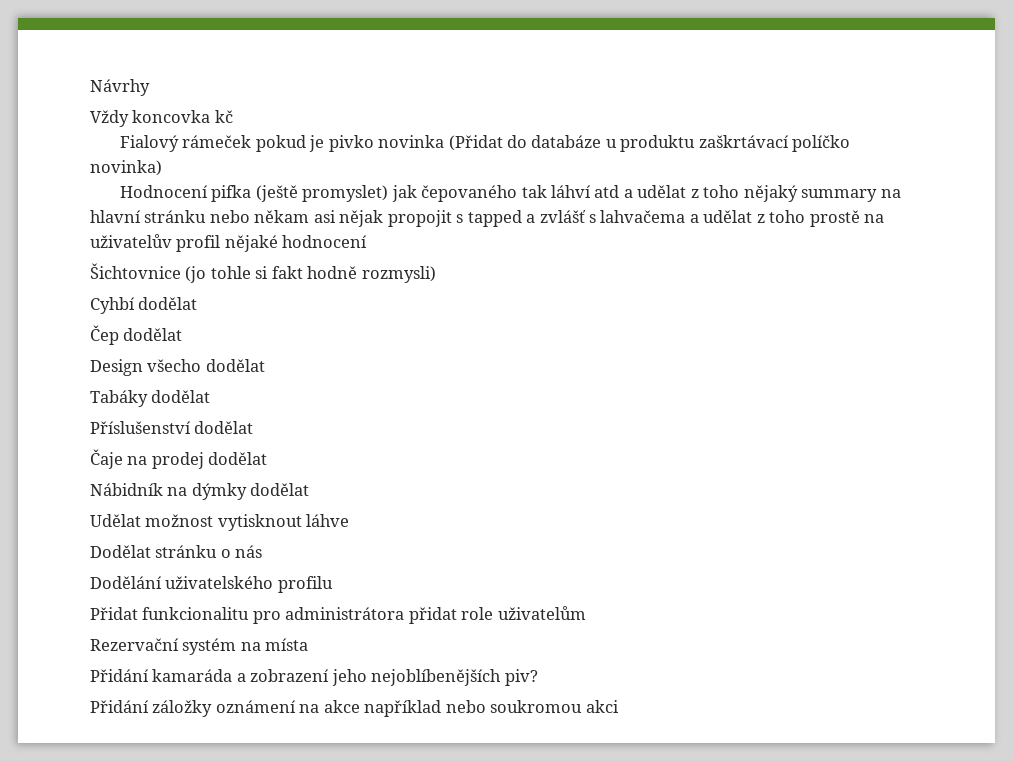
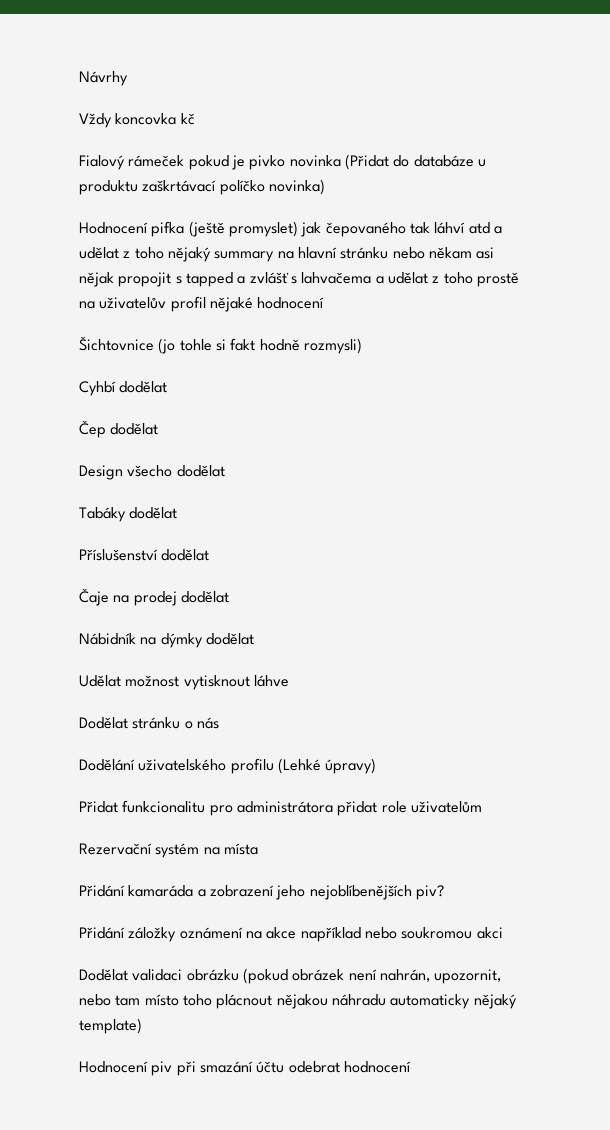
- Dodělání uživatelského profilu
+ Dodělání uživatelského profilu (Lehké úpravy)
+ Dodělat validaci obrázku (pokud obrázek není nahrán, upozornit, nebo tam místo toho plácnout nějakou náhradu automaticky nějaký template)
+ Hodnocení piv při smazání účtu odebrat hodnocení

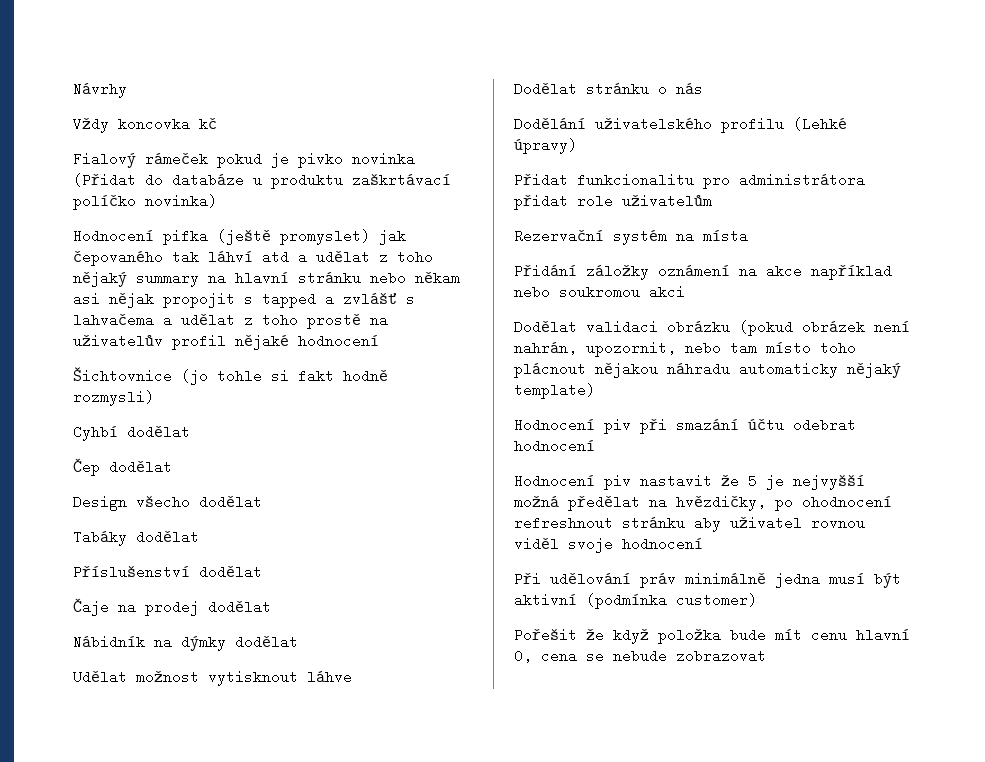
- Přidání kamaráda a zobrazení jeho nejoblíbenějších piv?
+ Hodnocení piv nastavit že 5 je nejvyšší možná předělat na hvězdičky, po ohodnocení refreshnout stránku aby uživatel rovnou viděl svoje hodnocení
+ Při udělování práv minimálně jedna musí být aktivní (podmínka customer)
+ Pořešit že když položka bude mít cenu hlavní 0, cena se nebude zobrazovat

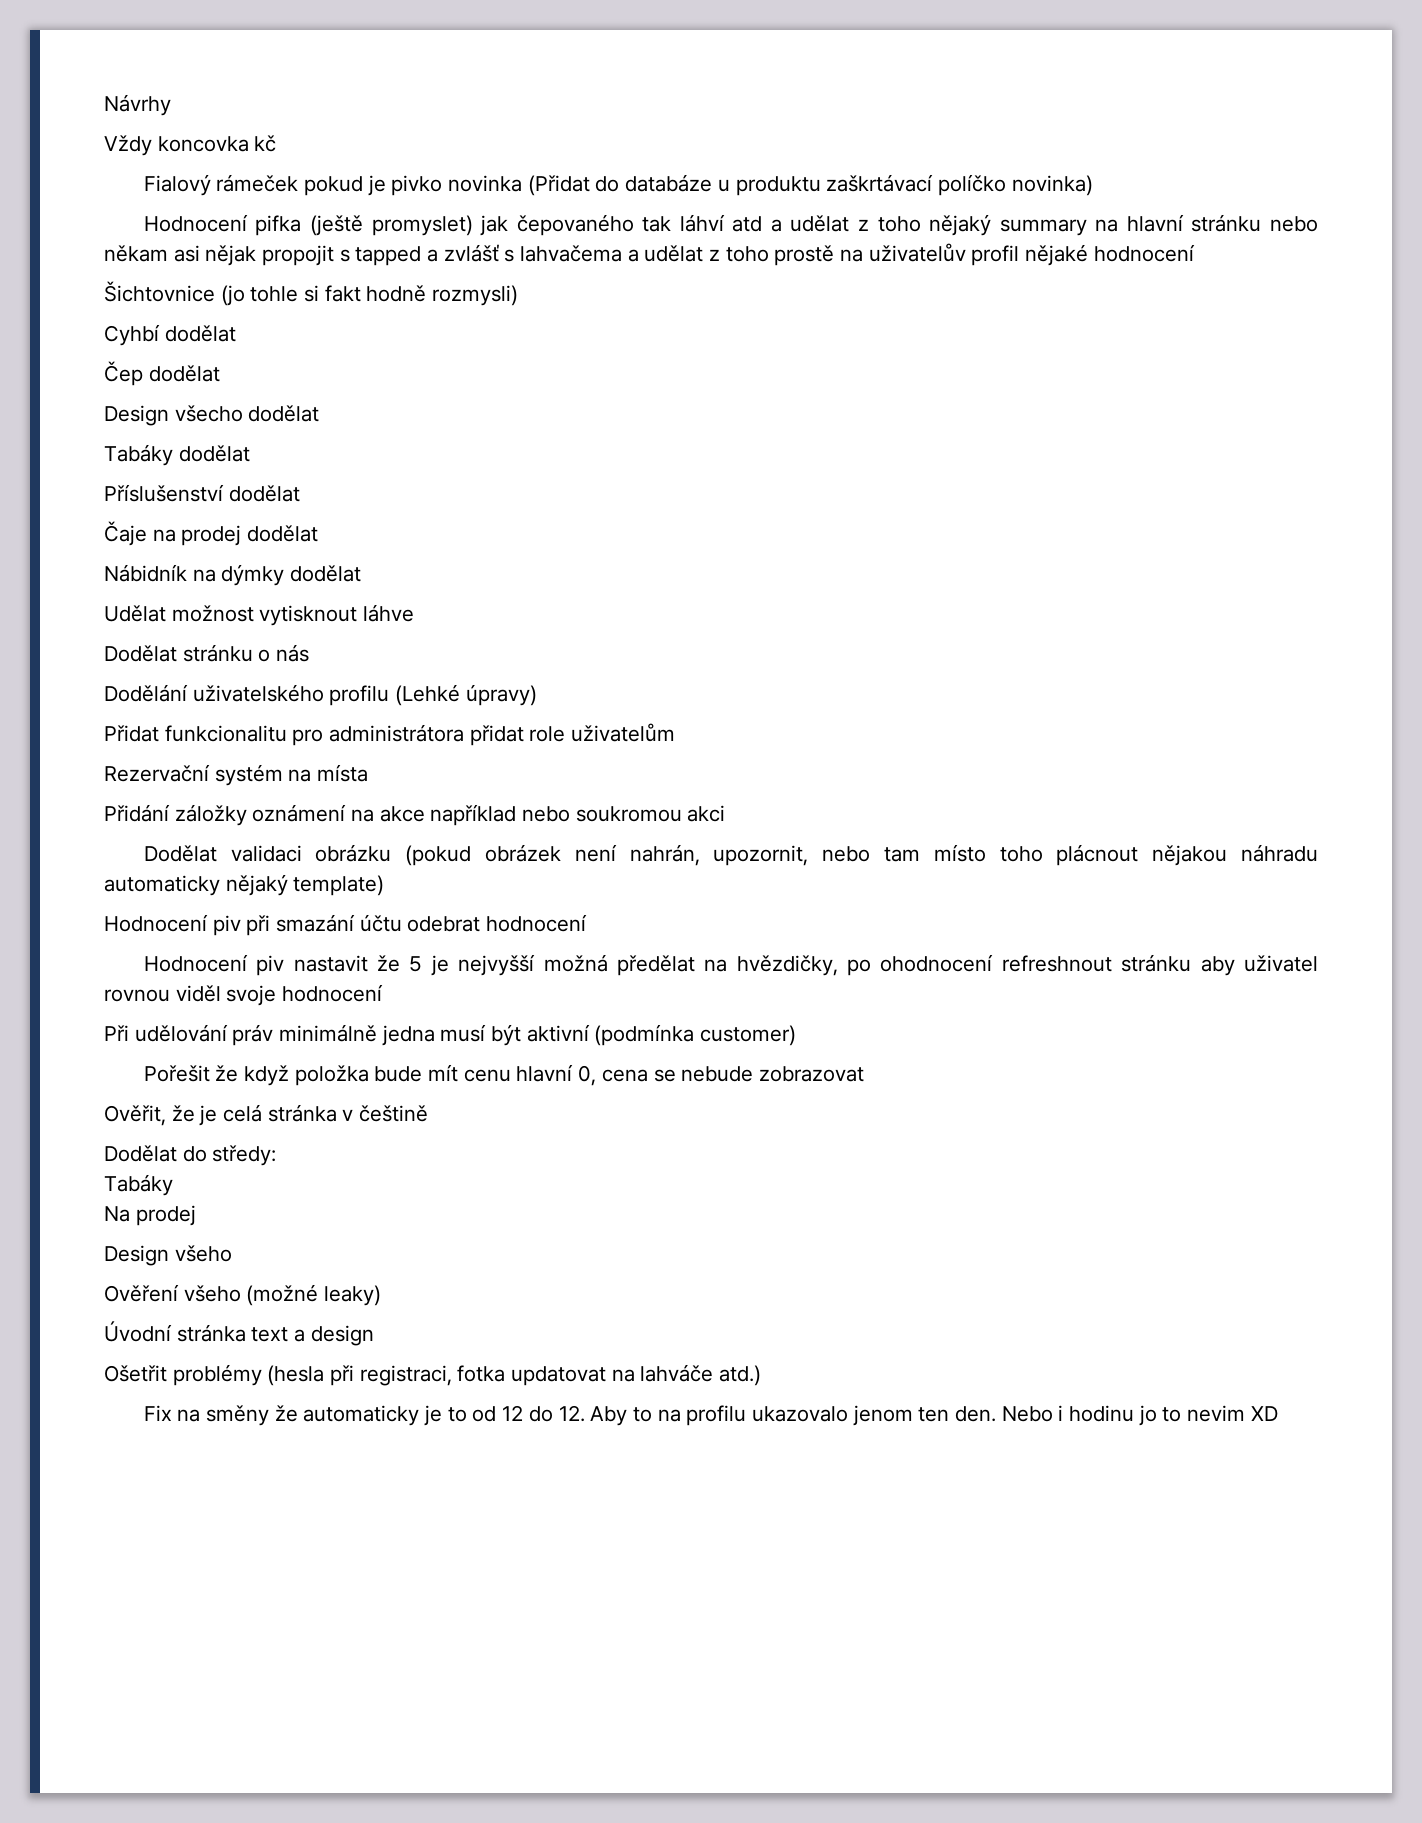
+ Ověřit, že je celá stránka v češtině
+ Dodělat do středy:
+ Tabáky
+ Na prodej
+ Design všeho
+ Ověření všeho (možné leaky)
+ Úvodní stránka text a design
+ Ošetřit problémy (hesla při registraci, fotka updatovat na lahváče atd.)
+ Fix na směny že automaticky je to od 12 do 12. Aby to na profilu ukazovalo jenom ten den. Nebo i hodinu jo to nevim XD

